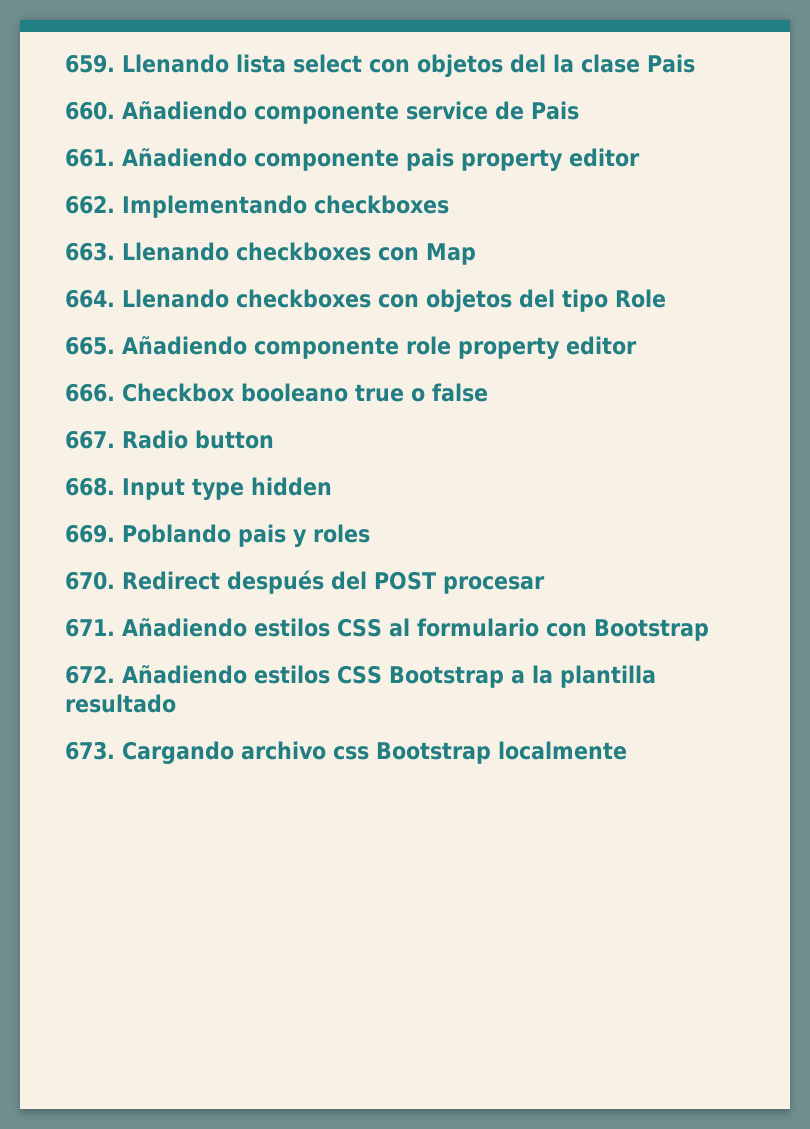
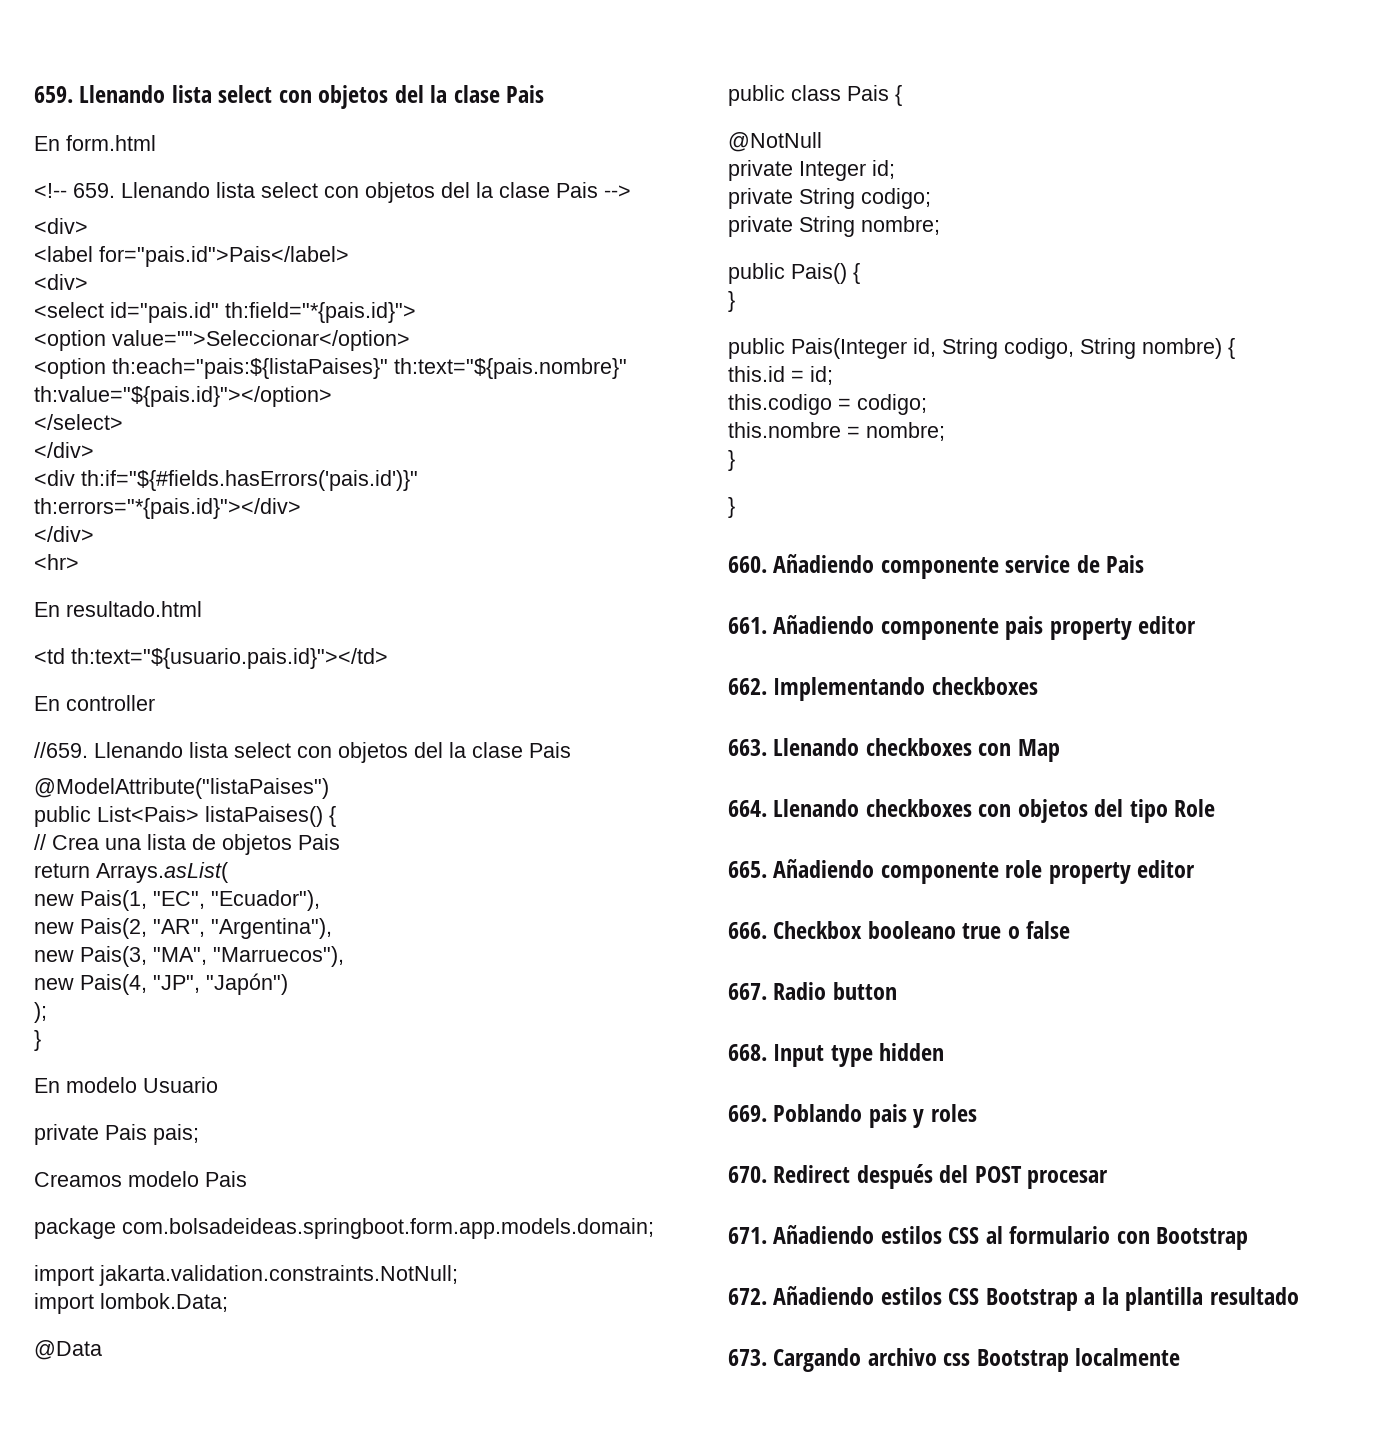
+ En form.html
+ <!-- 659. Llenando lista select con objetos del la clase Pais -->
+ <div>
+ <label for="pais.id">Pais</label>
+ <div>
+ <select id="pais.id" th:field="*{pais.id}">
+ <option value="">Seleccionar</option>
+ <option th:each="pais:${listaPaises}" th:text="${pais.nombre}" th:value="${pais.id}"></option>
+ </select>
+ </div>
+ <div th:if="${#fields.hasErrors('pais.id')}" th:errors="*{pais.id}"></div>
+ </div>
+ <hr>
+ En resultado.html
+ <td th:text="${usuario.pais.id}"></td>
+ En controller
+ //659. Llenando lista select con objetos del la clase Pais
+ @ModelAttribute("listaPaises")
+ public List<Pais> listaPaises() {
+ // Crea una lista de objetos Pais
+ return Arrays.asList(
+ new Pais(1, "EC", "Ecuador"),
+ new Pais(2, "AR", "Argentina"),
+ new Pais(3, "MA", "Marruecos"),
+ new Pais(4, "JP", "Japón")
+ );
+ }
+ En modelo Usuario
+ private Pais pais;
+ Creamos modelo Pais
+ package com.bolsadeideas.springboot.form.app.models.domain;
+ import jakarta.validation.constraints.NotNull;
+ import lombok.Data;
+ @Data
+ public class Pais {
+ @NotNull
+ private Integer id;
+ private String codigo;
+ private String nombre;
+ public Pais() {
+ }
+ public Pais(Integer id, String codigo, String nombre) {
+ this.id = id;
+ this.codigo = codigo;
+ this.nombre = nombre;
+ }
+ }

